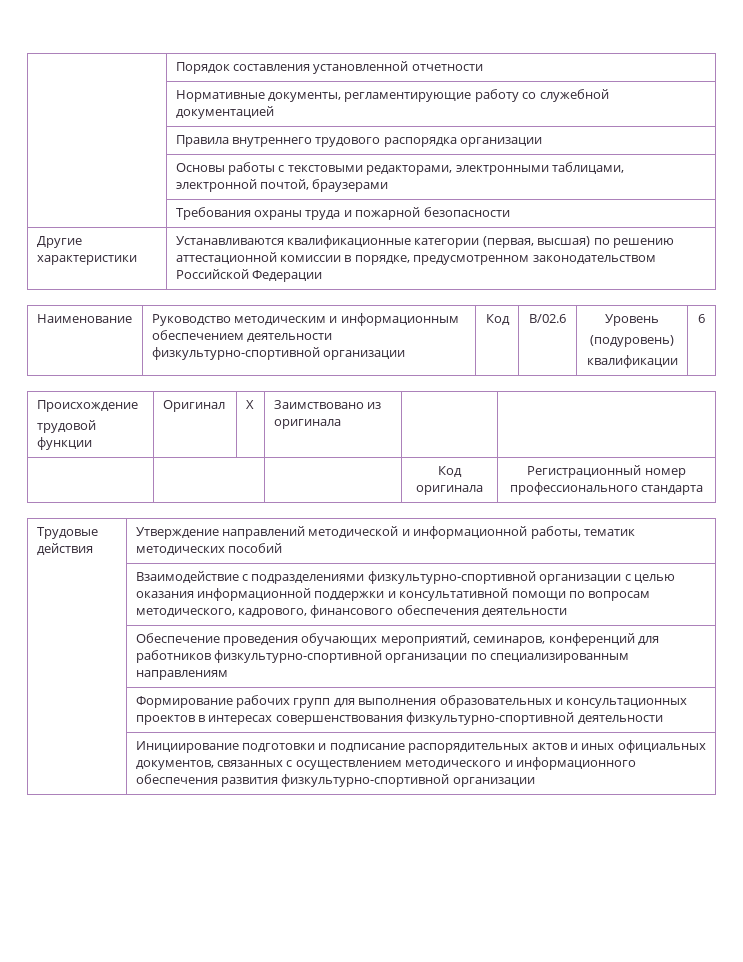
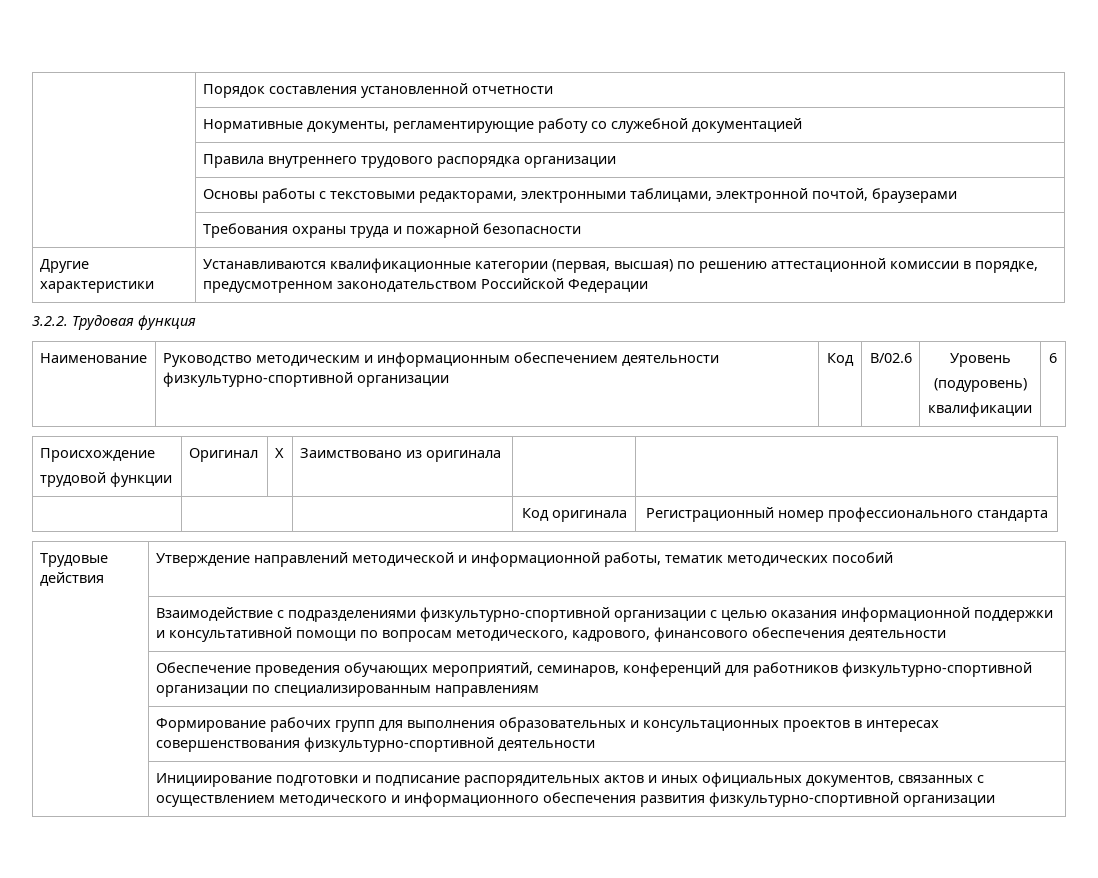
+ 3.2.2. Трудовая функция

